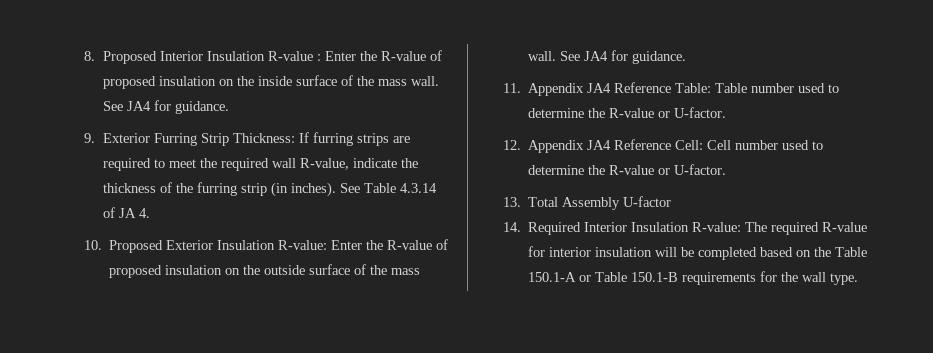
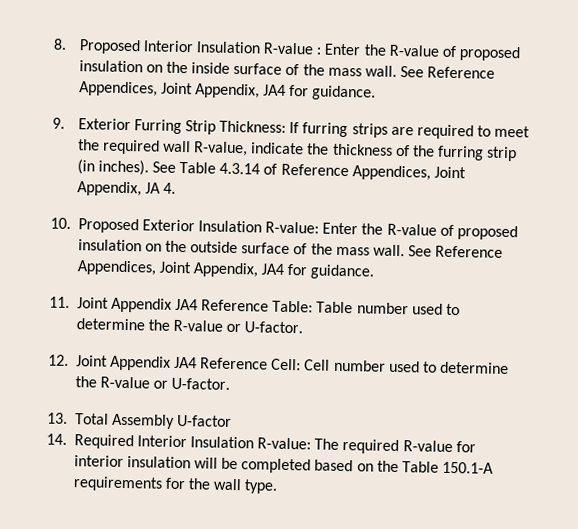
- 8. Proposed Interior Insulation R-value : Enter the R-value of proposed insulation on the inside surface of the mass wall. See JA4 for guidance.
+ 8. Proposed Interior Insulation R-value : Enter the R-value of proposed insulation on the inside surface of the mass wall. See Reference Appendices, Joint Appendix, JA4 for guidance.
- See Table 4.3.14 of JA 4.
+ See Table 4.3.14 of Reference Appendices, Joint Appendix, JA 4.
- 10. Proposed Exterior Insulation R-value: Enter the R-value of proposed insulation on the outside surface of the mass wall. See JA4 for guidance.
+ 10. Proposed Exterior Insulation R-value: Enter the R-value of proposed insulation on the outside surface of the mass wall. See Reference Appendices, Joint Appendix, JA4 for guidance.
- 11. Appendix JA4 Reference Table: Table number used to determine the R-value or U-factor.
+ 11. Joint Appendix JA4 Reference Table: Table number used to determine the R-value or U-factor.
- 12. Appendix JA4 Reference Cell: Cell number used to determine the R-value or U-factor.
+ 12. Joint Appendix JA4 Reference Cell: Cell number used to determine the R-value or U-factor.
- 14. Required Interior Insulation R-value: The required R-value for interior insulation will be completed based on the Table 150.1-A or Table 150.1-B requirements for the wall type.
+ 14. Required Interior Insulation R-value: The required R-value for interior insulation will be completed based on the Table 150.1-A requirements for the wall type.

